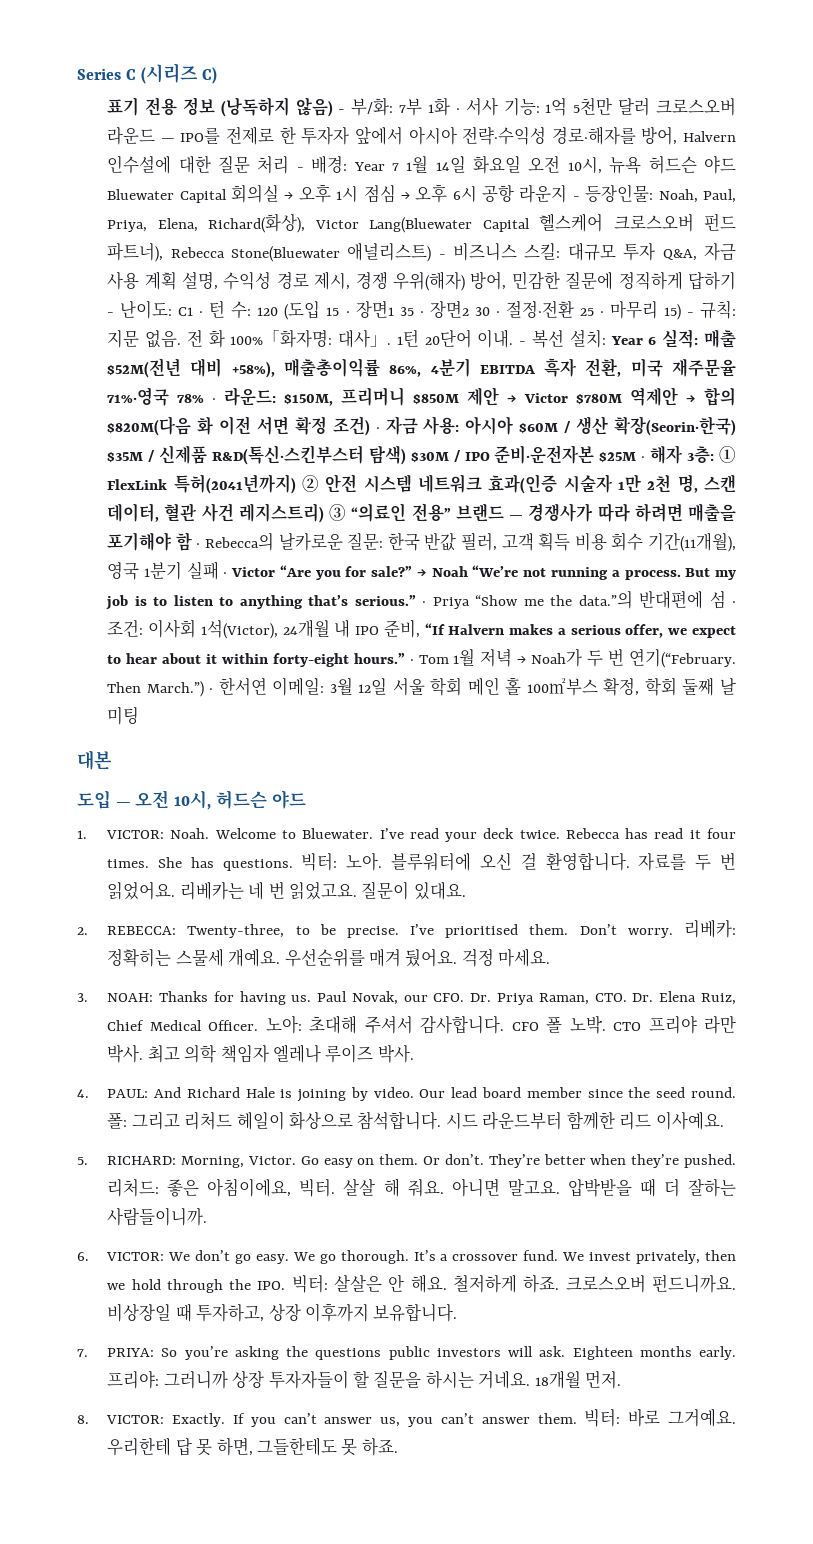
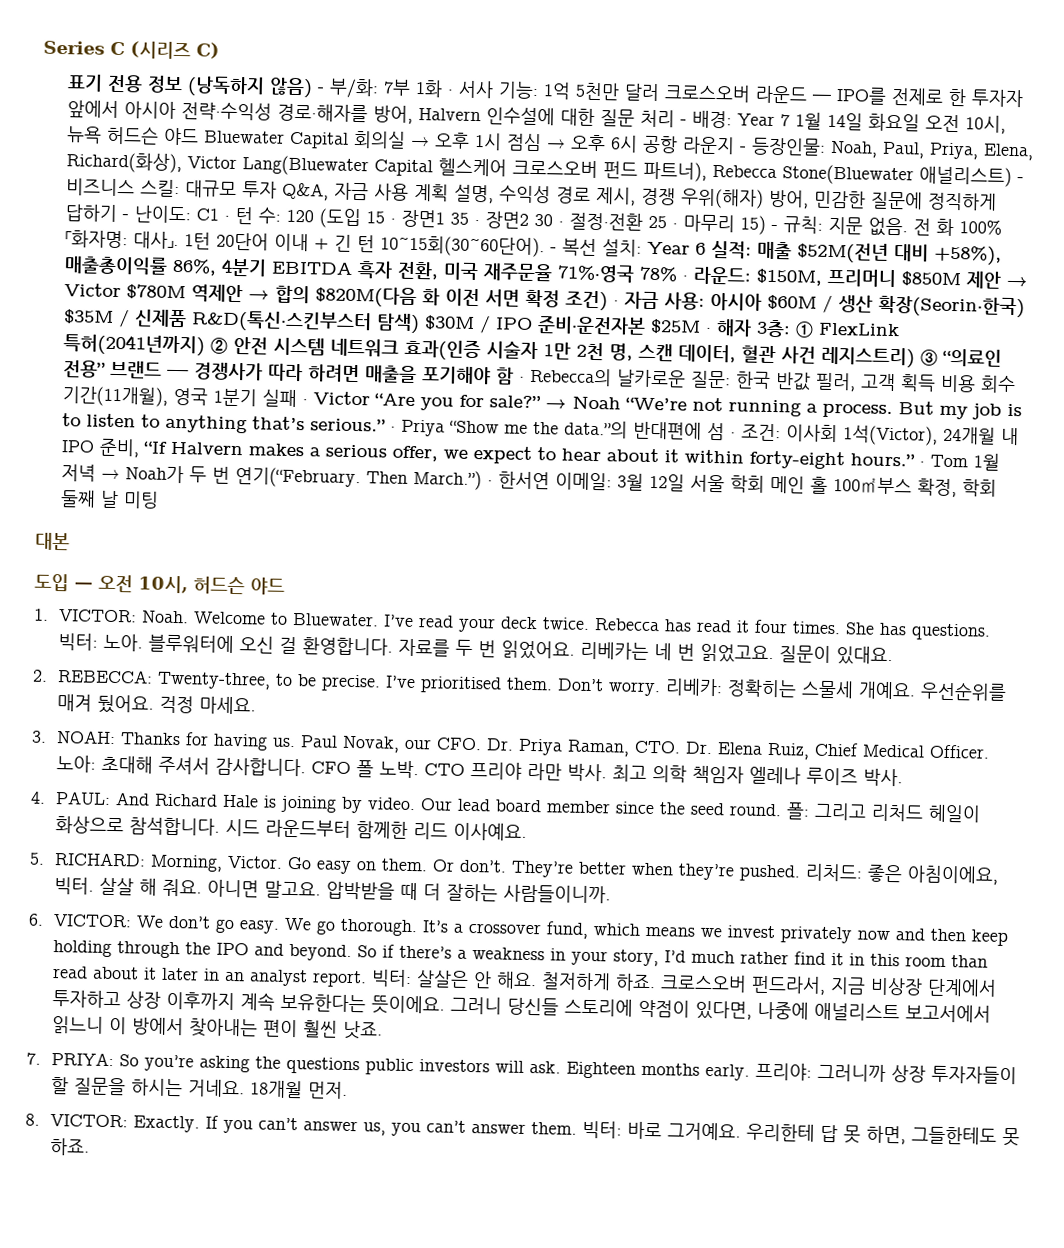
- 1턴 20단어 이내.
+ 1턴 20단어 이내 + 긴 턴 10~15회(30~60단어).
- It’s a crossover fund. We invest privately, then we hold through the IPO. 빅터: 살살은 안 해요.
+ It’s a crossover fund, which means we invest privately now and then keep holding through the IPO and beyond. So if there’s a weakness in your story, I’d much rather find it in this room than read about it later in an analyst report. 빅터: 살살은 안 해요.
- 크로스오버 펀드니까요. 비상장일 때 투자하고, 상장 이후까지 보유합니다.
+ 크로스오버 펀드라서, 지금 비상장 단계에서 투자하고 상장 이후까지 계속 보유한다는 뜻이에요. 그러니 당신들 스토리에 약점이 있다면, 나중에 애널리스트 보고서에서 읽느니 이 방에서 찾아내는 편이 훨씬 낫죠.

